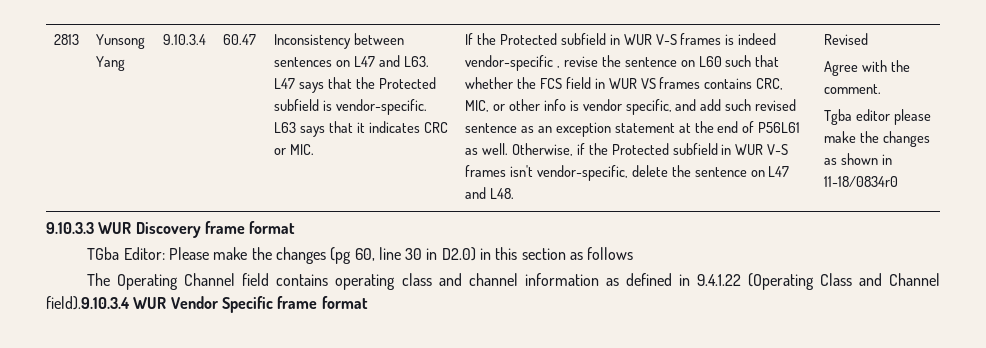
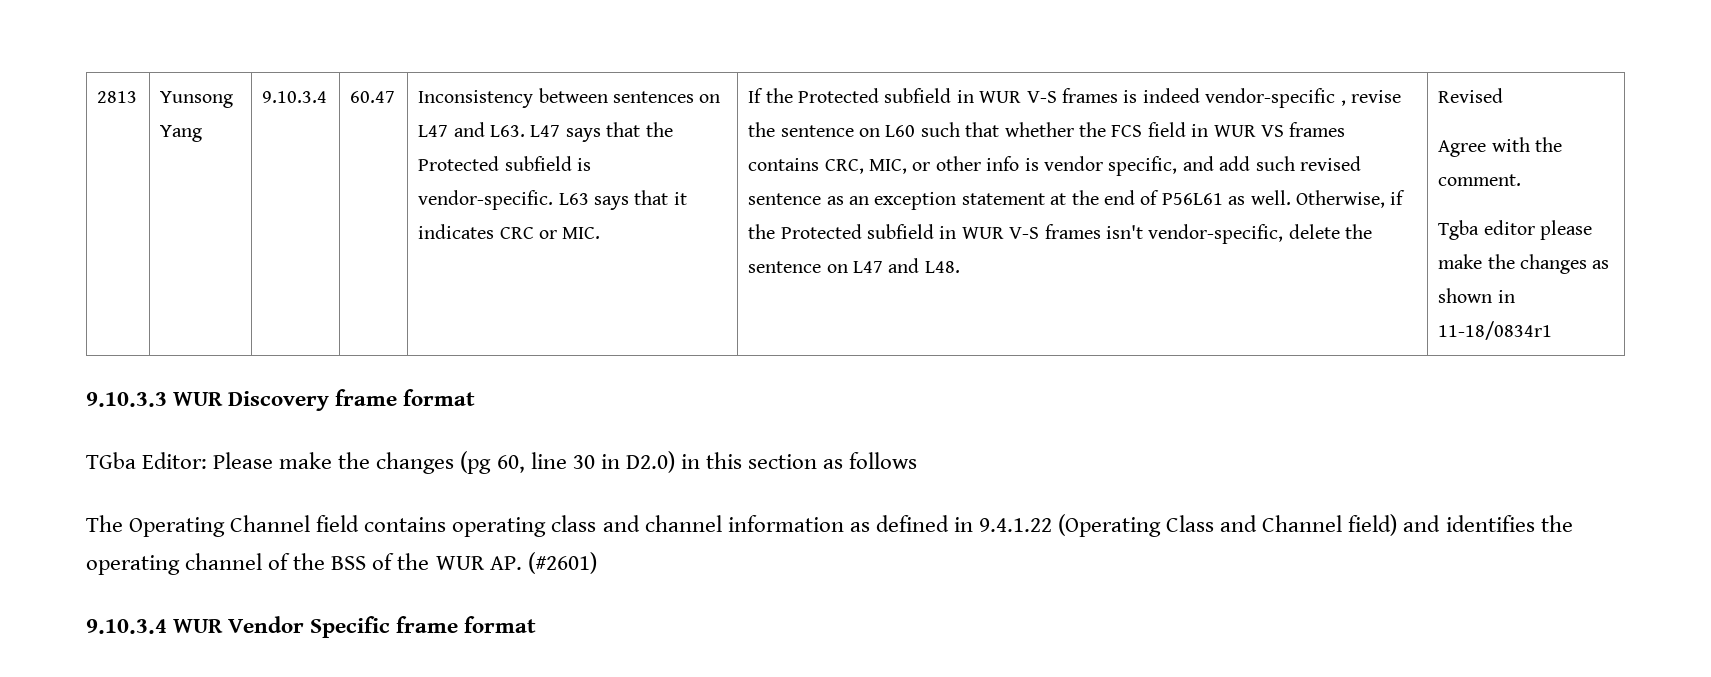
- Tgba editor please make the changes as shown in 11-18/0834r0
+ Tgba editor please make the changes as shown in 11-18/0834r1
- The Operating Channel field contains operating class and channel information as defined in 9.4.1.22 (Operating Class and Channel field).9.10.3.4 WUR Vendor Specific frame format
+ The Operating Channel field contains operating class and channel information as defined in 9.4.1.22 (Operating Class and Channel field) and identifies the operating channel of the BSS of the WUR AP. (#2601)
+ 9.10.3.4 WUR Vendor Specific frame format

